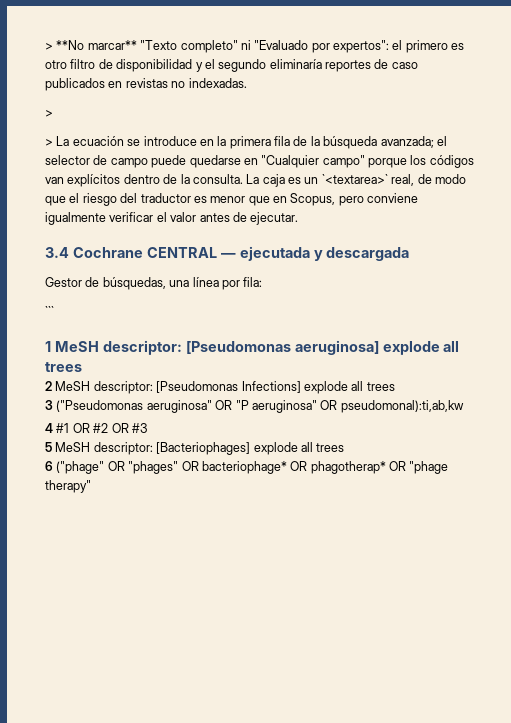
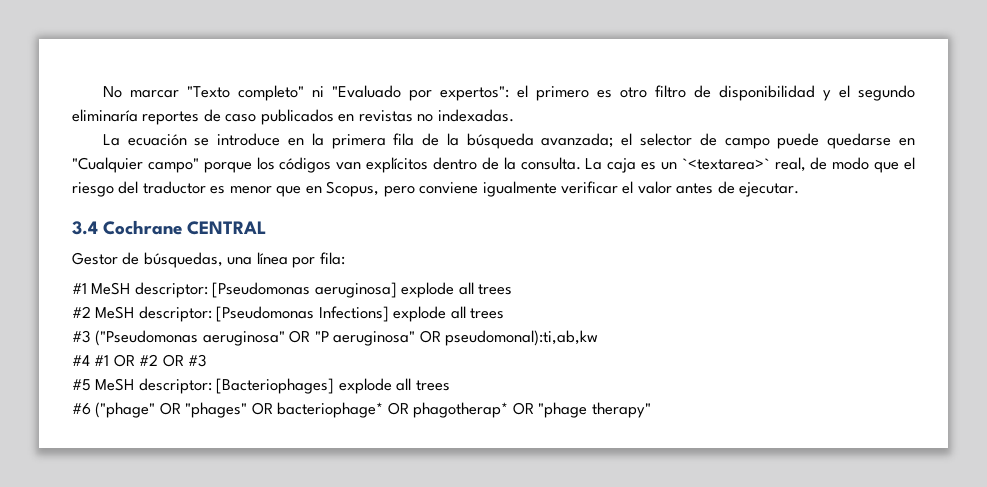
- > **No marcar** "Texto completo" ni "Evaluado por expertos": el primero es otro filtro de disponibilidad y el segundo eliminaría reportes de caso publicados en revistas no indexadas.
- >
- > La ecuación se introduce en la primera fila de la búsqueda avanzada; el selector de campo puede quedarse en "Cualquier campo" porque los códigos van explícitos dentro de la consulta.
+ No marcar "Texto completo" ni "Evaluado por expertos": el primero es otro filtro de disponibilidad y el segundo eliminaría reportes de caso publicados en revistas no indexadas.
+ La ecuación se introduce en la primera fila de la búsqueda avanzada; el selector de campo puede quedarse en "Cualquier campo" porque los códigos van explícitos dentro de la consulta.
- 3.4 Cochrane CENTRAL — ejecutada y descargada
+ 3.4 Cochrane CENTRAL
- ```
- 1 MeSH descriptor: [Pseudomonas aeruginosa] explode all trees
+ #1 MeSH descriptor: [Pseudomonas aeruginosa] explode all trees
- 2 MeSH descriptor: [Pseudomonas Infections] explode all trees
+ #2 MeSH descriptor: [Pseudomonas Infections] explode all trees
- 3 ("Pseudomonas aeruginosa" OR "P aeruginosa" OR pseudomonal):ti,ab,kw
+ #3 ("Pseudomonas aeruginosa" OR "P aeruginosa" OR pseudomonal):ti,ab,kw
- 4 #1 OR #2 OR #3
+ #4 #1 OR #2 OR #3
- 5 MeSH descriptor: [Bacteriophages] explode all trees
+ #5 MeSH descriptor: [Bacteriophages] explode all trees
- 6 ("phage" OR "phages" OR bacteriophage* OR phagotherap* OR "phage therapy"
+ #6 ("phage" OR "phages" OR bacteriophage* OR phagotherap* OR "phage therapy"

